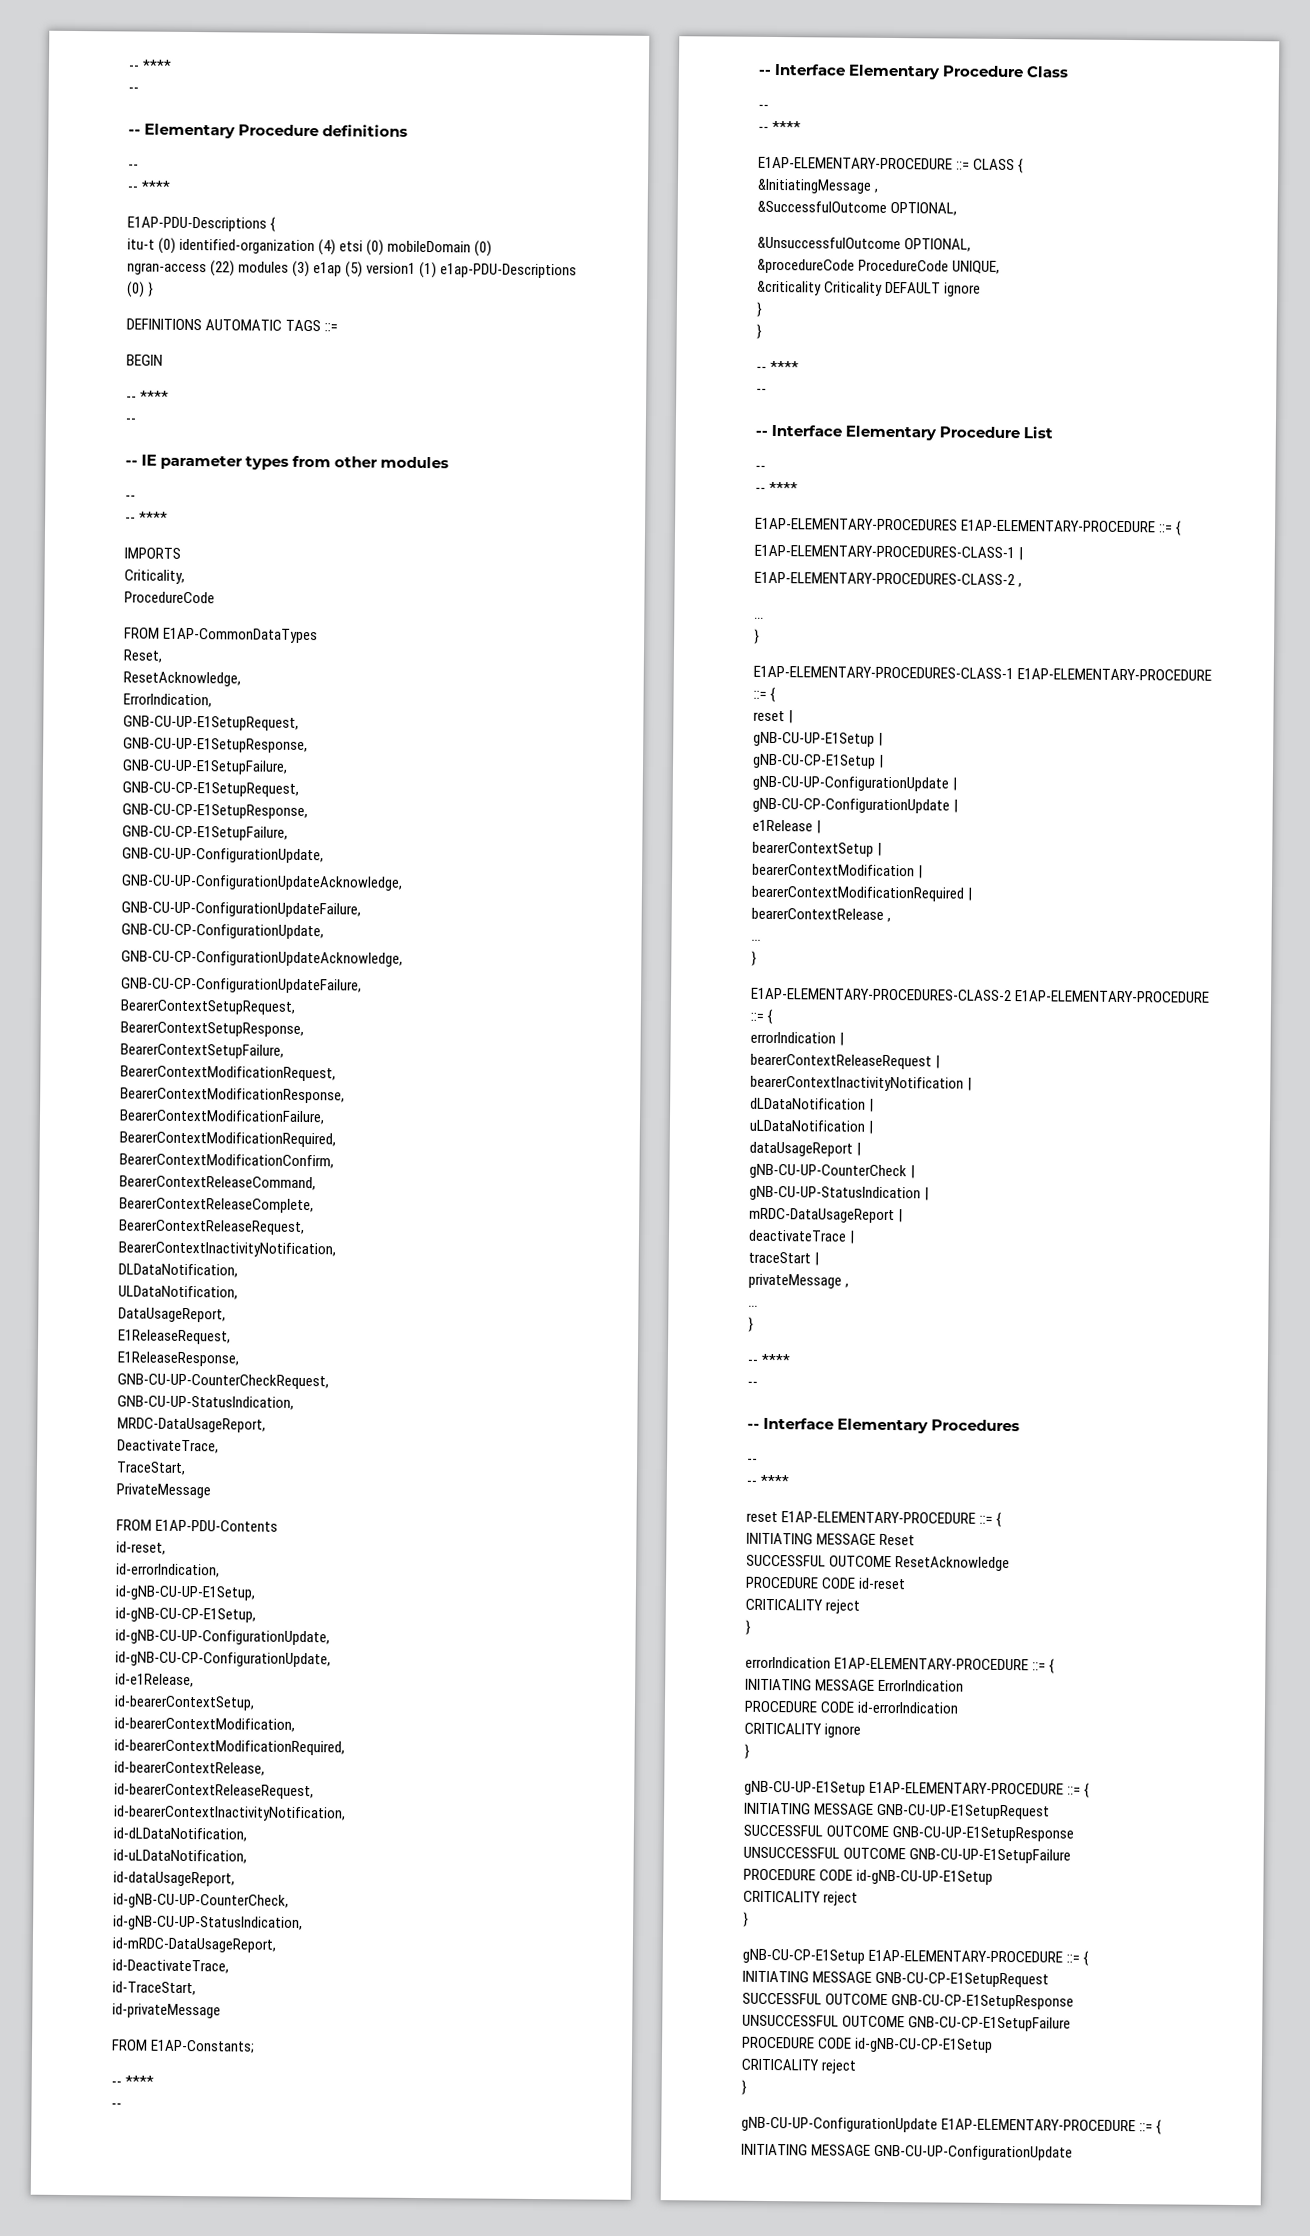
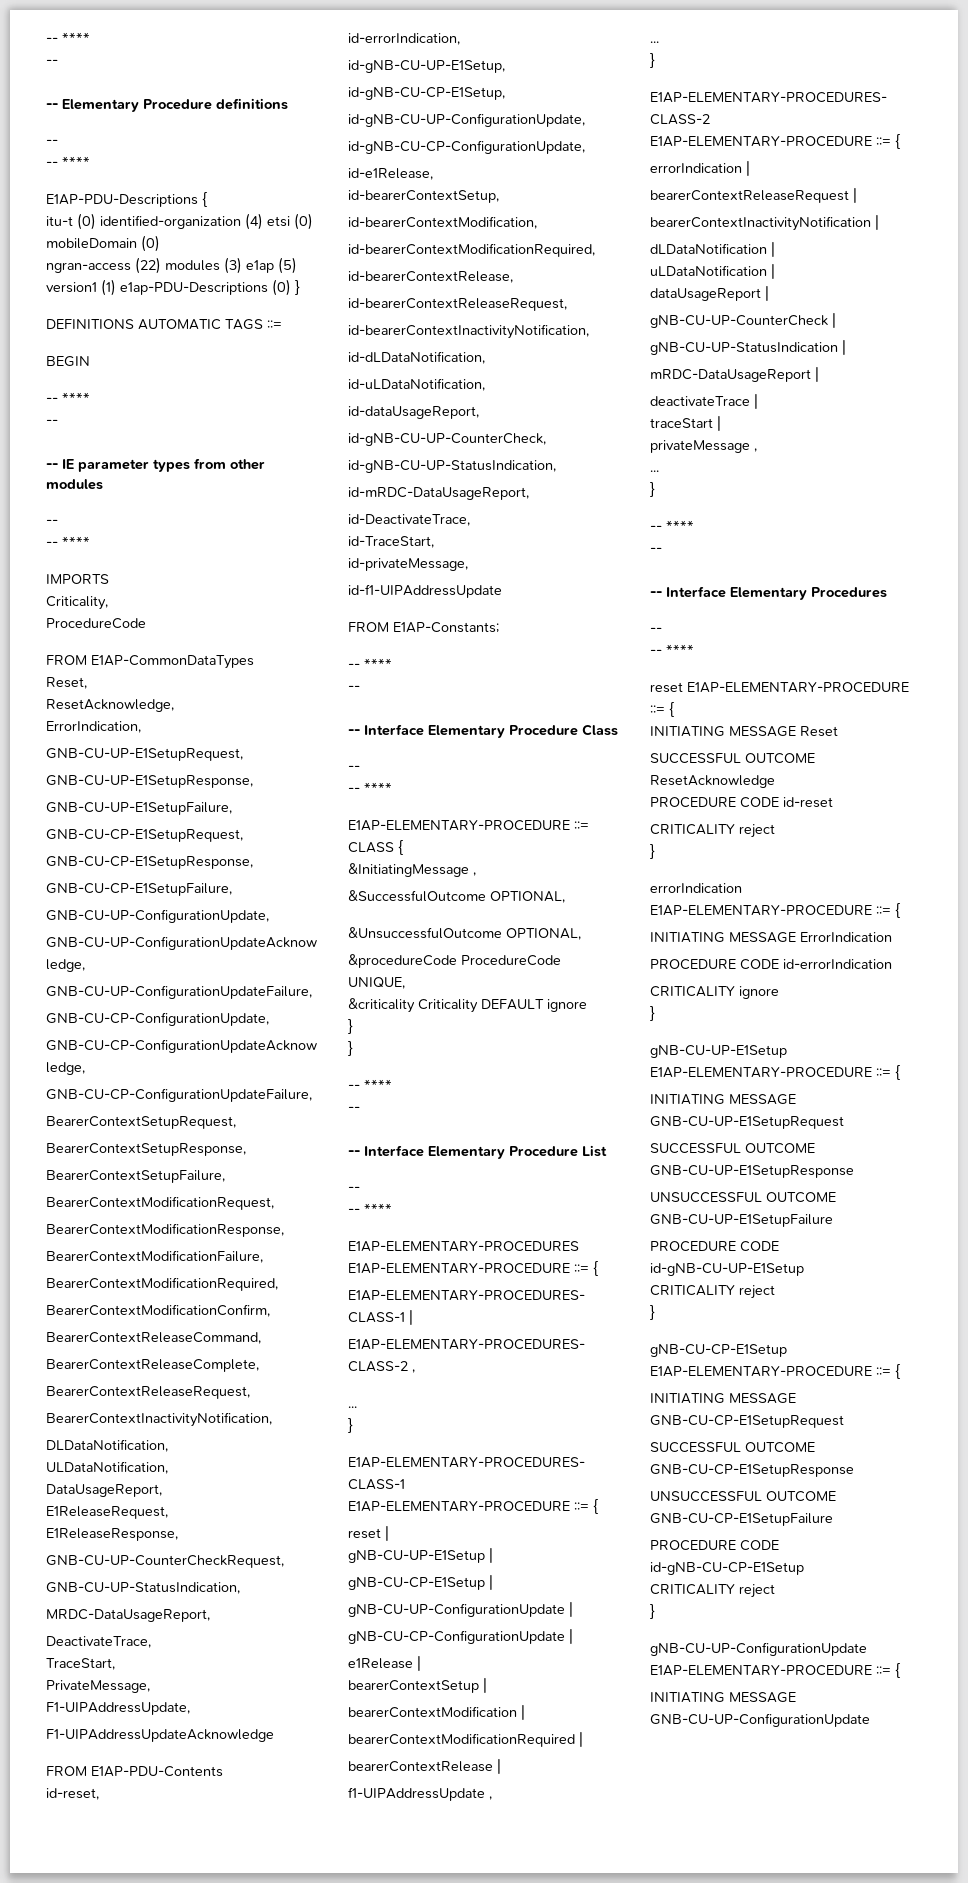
- PrivateMessage
+ PrivateMessage,
+ F1-UIPAddressUpdate,
+ F1-UIPAddressUpdateAcknowledge
- id-privateMessage
+ id-privateMessage,
+ id-f1-UIPAddressUpdate
- bearerContextRelease ,
+ bearerContextRelease |
+ f1-UIPAddressUpdate ,

